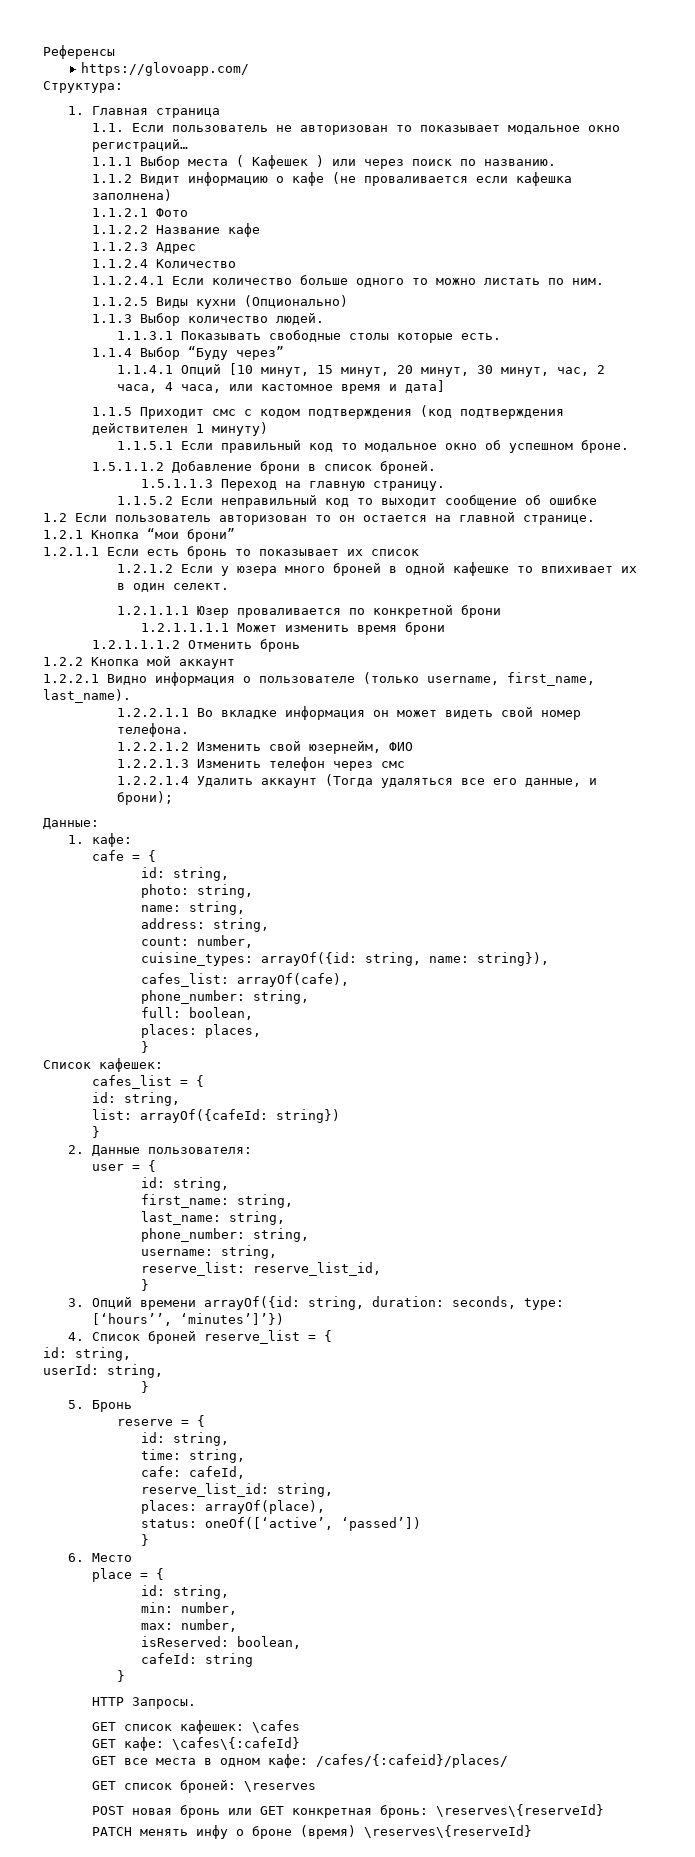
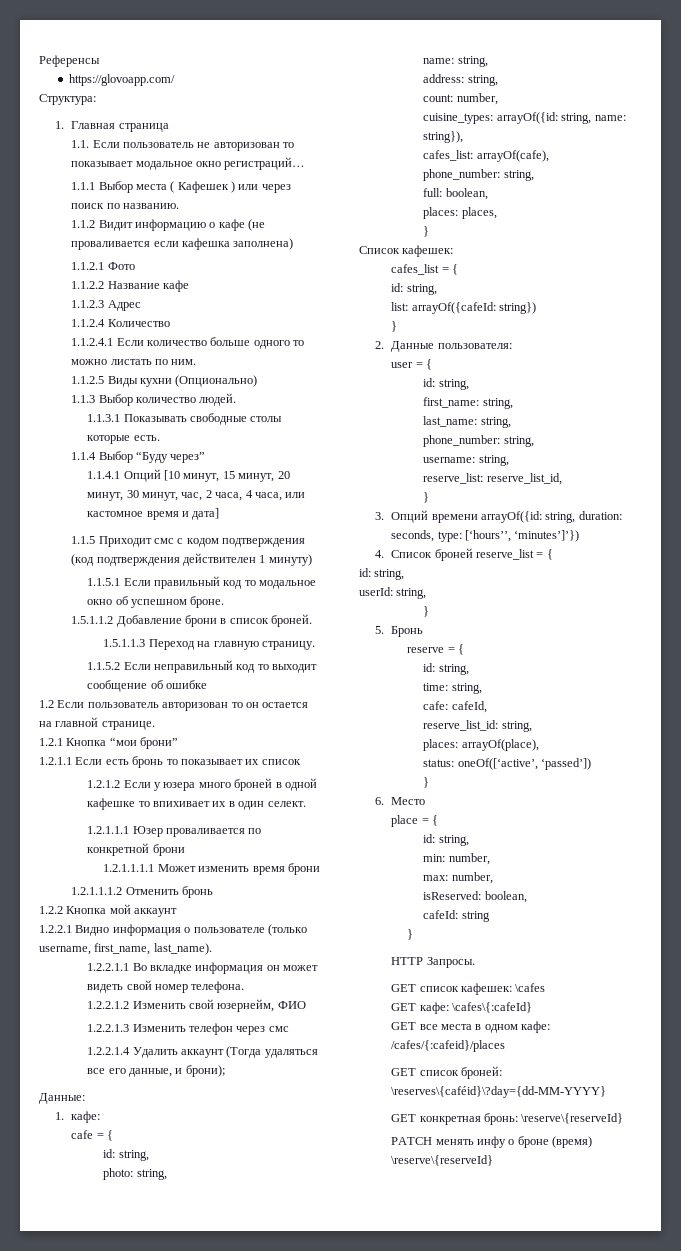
- GET все места в одном кафе: /cafes/{:cafeid}/places/
+ GET все места в одном кафе: /cafes/{:cafeid}/places
- GET список броней: \reserves
- POST новая бронь или GET конкретная бронь: \reserves\{reserveId}
+ GET список броней: \reserves\{caféid}\?day={dd-MM-YYYY}
+ GET конкретная бронь: \reserve\{reserveId}
- PATCH менять инфу о броне (время) \reserves\{reserveId}
+ PATCH менять инфу о броне (время) \reserve\{reserveId}

